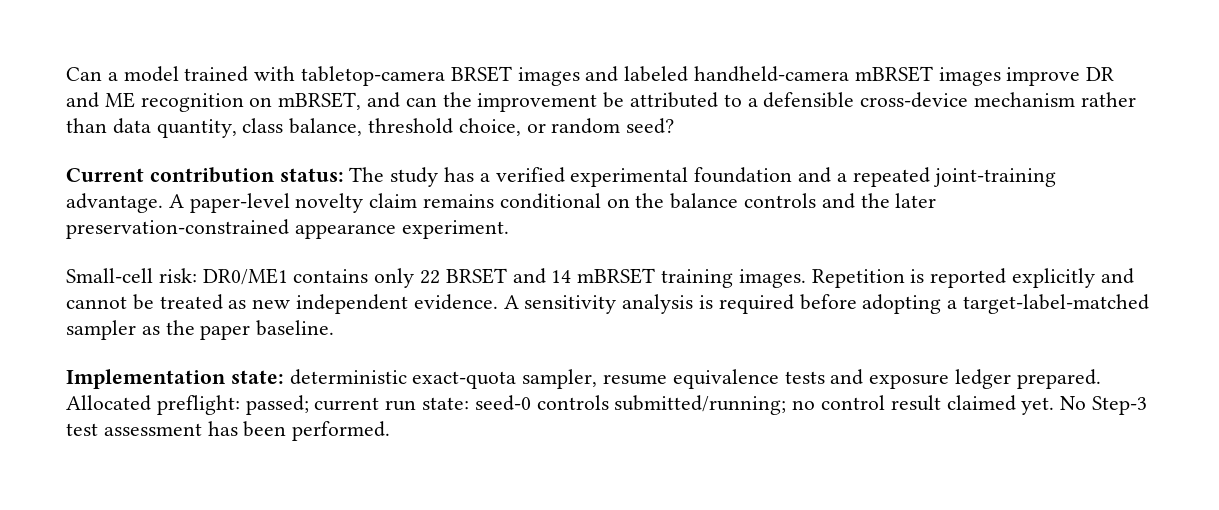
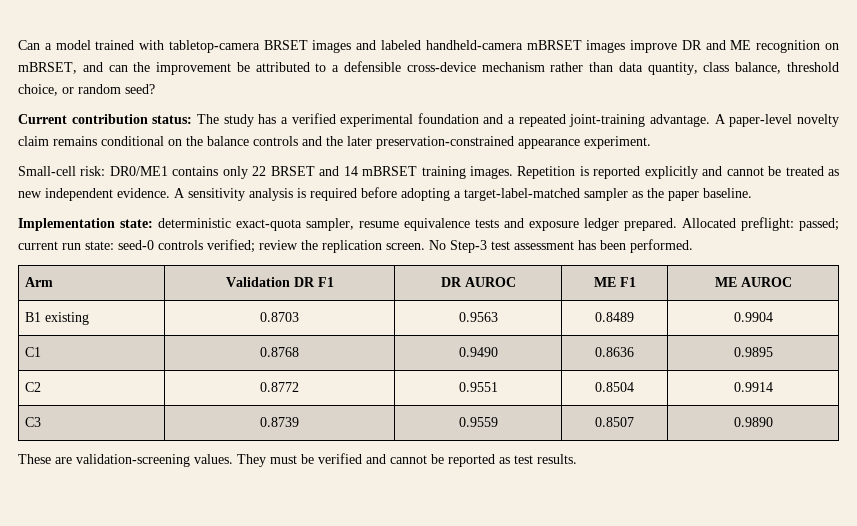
- Allocated preflight: passed; current run state: seed-0 controls submitted/running; no control result claimed yet.
+ Allocated preflight: passed; current run state: seed-0 controls verified; review the replication screen.
+ Arm | Validation DR F1 | DR AUROC | ME F1 | ME AUROC
+ B1 existing | 0.8703 | 0.9563 | 0.8489 | 0.9904
+ C1 | 0.8768 | 0.9490 | 0.8636 | 0.9895
+ C2 | 0.8772 | 0.9551 | 0.8504 | 0.9914
+ C3 | 0.8739 | 0.9559 | 0.8507 | 0.9890
+ These are validation-screening values. They must be verified and cannot be reported as test results.

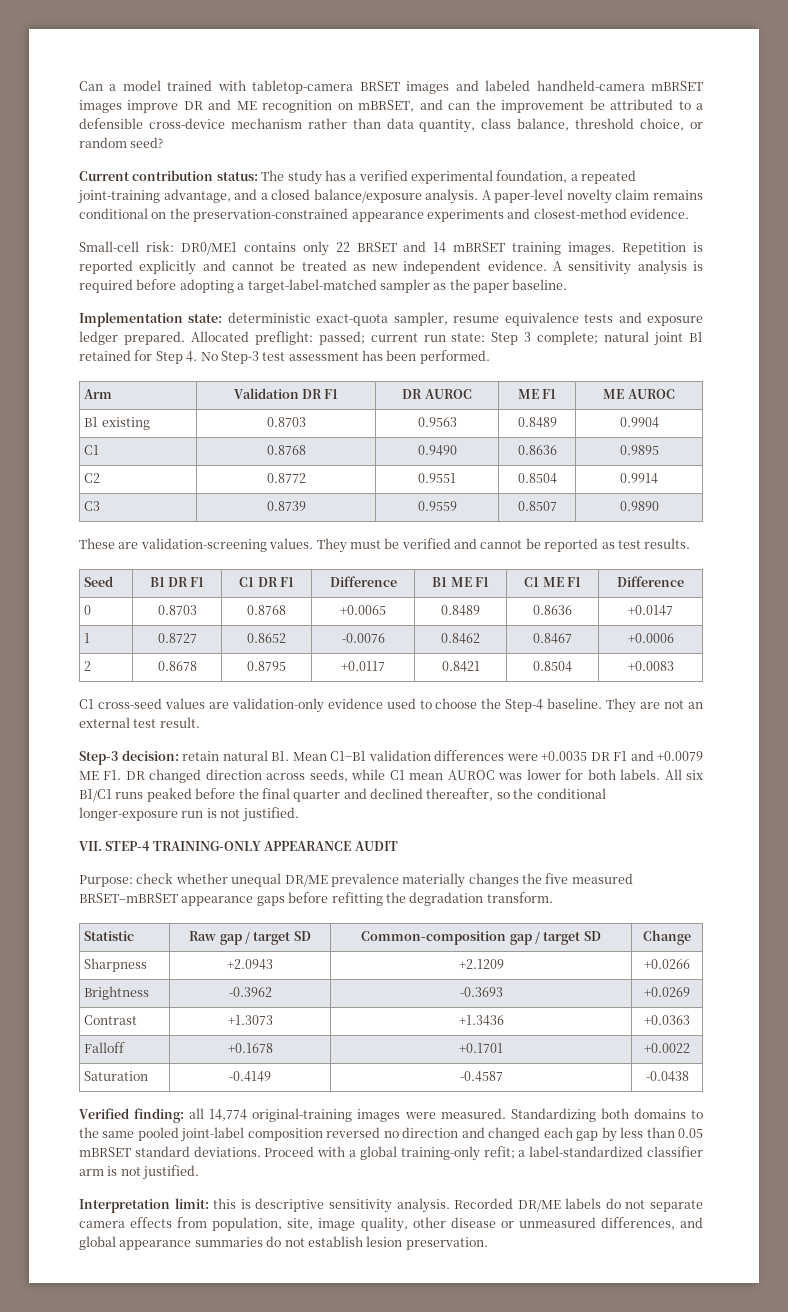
- Current contribution status: The study has a verified experimental foundation and a repeated joint-training advantage.
+ Current contribution status: The study has a verified experimental foundation, a repeated joint-training advantage, and a closed balance/exposure analysis.
- A paper-level novelty claim remains conditional on the balance controls and the later preservation-constrained appearance experiment.
+ A paper-level novelty claim remains conditional on the preservation-constrained appearance experiments and closest-method evidence.
- Allocated preflight: passed; current run state: seed-0 controls verified; review the replication screen. No Step-3 test assessment has been performed.
+ Allocated preflight: passed; current run state: Step 3 complete; natural joint B1 retained for Step 4. No Step-3 test assessment has been performed.
+ Seed | B1 DR F1 | C1 DR F1 | Difference | B1 ME F1 | C1 ME F1 | Difference
+ 0 | 0.8703 | 0.8768 | +0.0065 | 0.8489 | 0.8636 | +0.0147
+ 1 | 0.8727 | 0.8652 | -0.0076 | 0.8462 | 0.8467 | +0.0006
+ 2 | 0.8678 | 0.8795 | +0.0117 | 0.8421 | 0.8504 | +0.0083
+ C1 cross-seed values are validation-only evidence used to choose the Step-4 baseline. They are not an external test result.
+ Step-3 decision: retain natural B1. Mean C1−B1 validation differences were +0.0035 DR F1 and +0.0079 ME F1. DR changed direction across seeds, while C1 mean AUROC was lower for both labels. All six B1/C1 runs peaked before the final quarter and declined thereafter, so the conditional longer-exposure run is not justified.
+ VII. STEP-4 TRAINING-ONLY APPEARANCE AUDIT
+ Purpose: check whether unequal DR/ME prevalence materially changes the five measured BRSET–mBRSET appearance gaps before refitting the degradation transform.
+ Statistic | Raw gap / target SD | Common-composition gap / target SD | Change
+ Sharpness | +2.0943 | +2.1209 | +0.0266
+ Brightness | -0.3962 | -0.3693 | +0.0269
+ Contrast | +1.3073 | +1.3436 | +0.0363
+ Falloff | +0.1678 | +0.1701 | +0.0022
+ Saturation | -0.4149 | -0.4587 | -0.0438
+ Verified finding: all 14,774 original-training images were measured. Standardizing both domains to the same pooled joint-label composition reversed no direction and changed each gap by less than 0.05 mBRSET standard deviations. Proceed with a global training-only refit; a label-standardized classifier arm is not justified.
+ Interpretation limit: this is descriptive sensitivity analysis. Recorded DR/ME labels do not separate camera effects from population, site, image quality, other disease or unmeasured differences, and global appearance summaries do not establish lesion preservation.

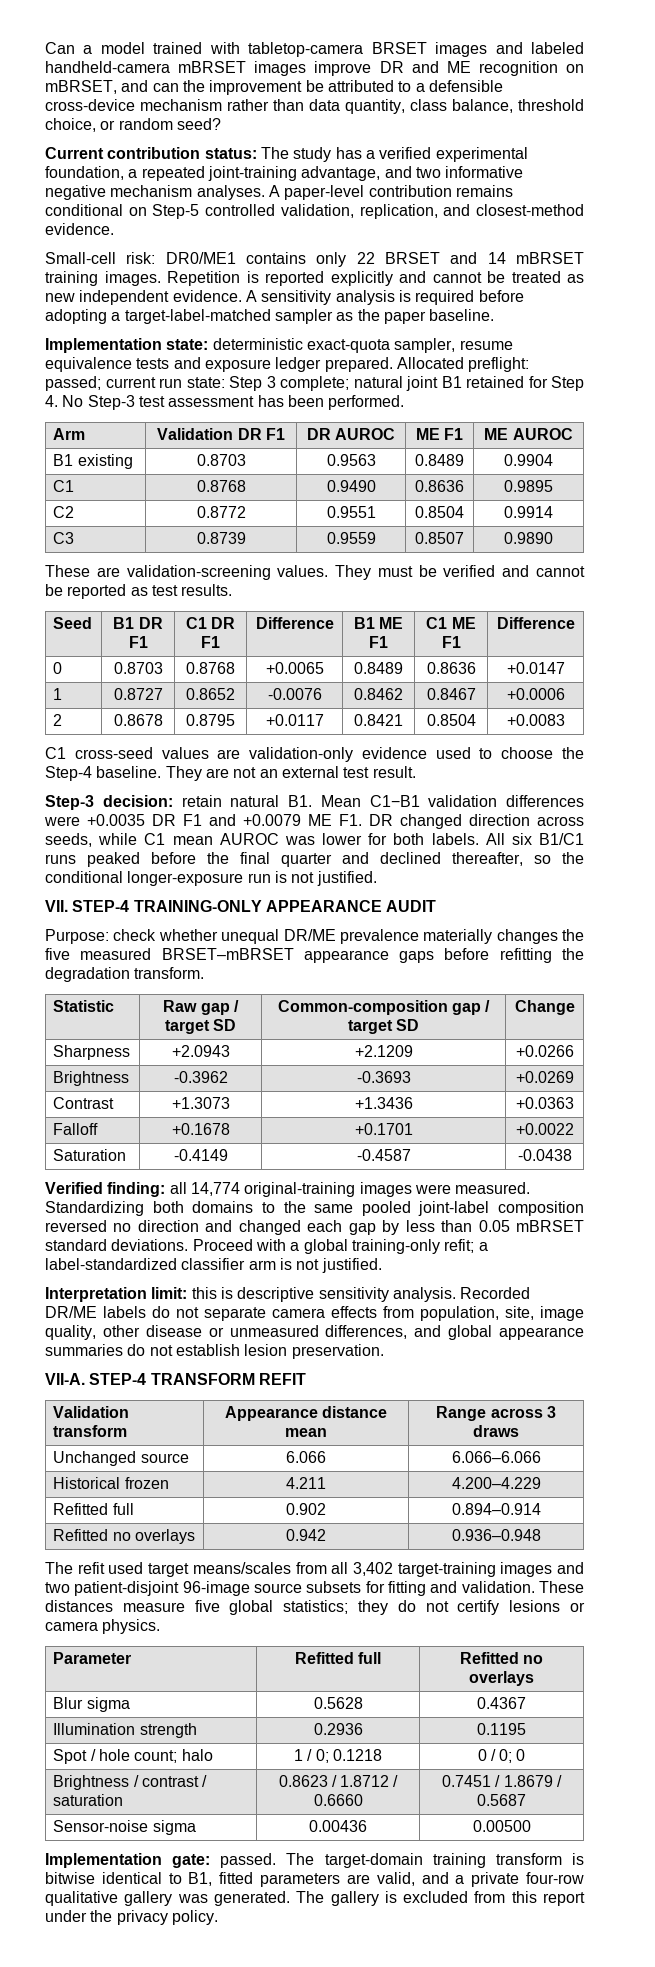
- Current contribution status: The study has a verified experimental foundation, a repeated joint-training advantage, and a closed balance/exposure analysis. A paper-level novelty claim remains conditional on the preservation-constrained appearance experiments and closest-method evidence.
+ Current contribution status: The study has a verified experimental foundation, a repeated joint-training advantage, and two informative negative mechanism analyses. A paper-level contribution remains conditional on Step-5 controlled validation, replication, and closest-method evidence.
+ VII-A. STEP-4 TRANSFORM REFIT
+ Validation transform | Appearance distance mean | Range across 3 draws
+ Unchanged source | 6.066 | 6.066–6.066
+ Historical frozen | 4.211 | 4.200–4.229
+ Refitted full | 0.902 | 0.894–0.914
+ Refitted no overlays | 0.942 | 0.936–0.948
+ The refit used target means/scales from all 3,402 target-training images and two patient-disjoint 96-image source subsets for fitting and validation. These distances measure five global statistics; they do not certify lesions or camera physics.
+ Parameter | Refitted full | Refitted no overlays
+ Blur sigma | 0.5628 | 0.4367
+ Illumination strength | 0.2936 | 0.1195
+ Spot / hole count; halo | 1 / 0; 0.1218 | 0 / 0; 0
+ Brightness / contrast / saturation | 0.8623 / 1.8712 / 0.6660 | 0.7451 / 1.8679 / 0.5687
+ Sensor-noise sigma | 0.00436 | 0.00500
+ Implementation gate: passed. The target-domain training transform is bitwise identical to B1, fitted parameters are valid, and a private four-row qualitative gallery was generated. The gallery is excluded from this report under the privacy policy.

